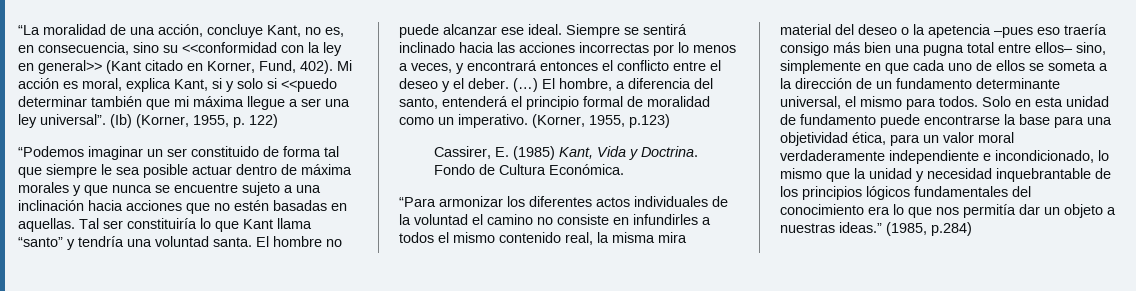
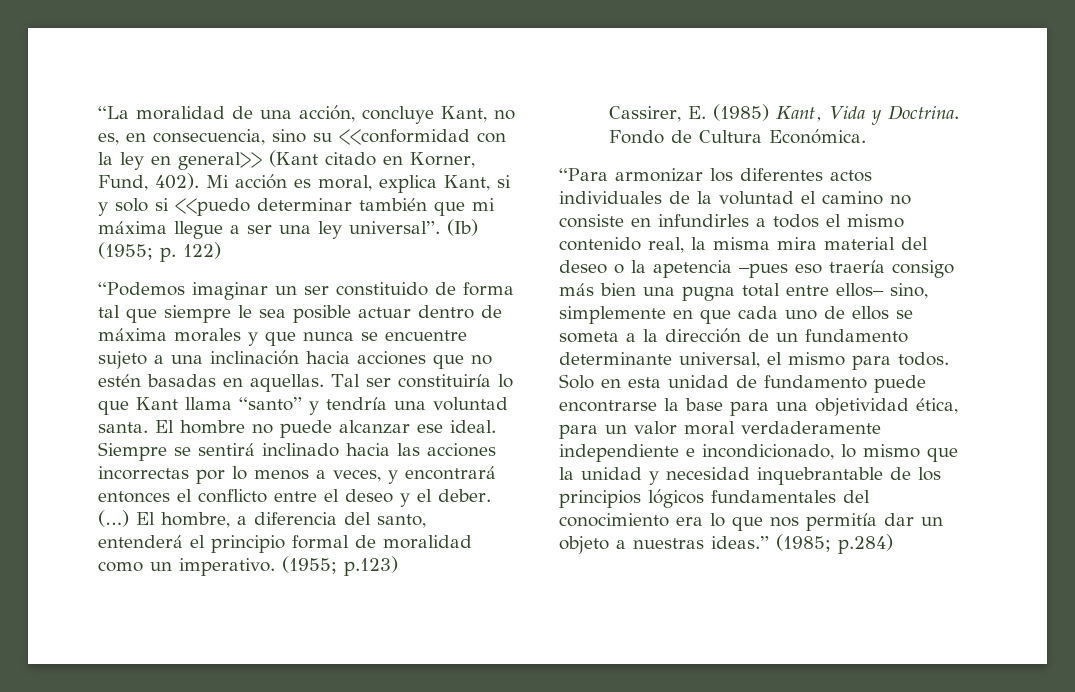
- (Ib) (Korner, 1955, p. 122)
+ (Ib) (1955; p. 122)
- (Korner, 1955, p.123)
+ (1955; p.123)
- (1985, p.284)
+ (1985; p.284)

